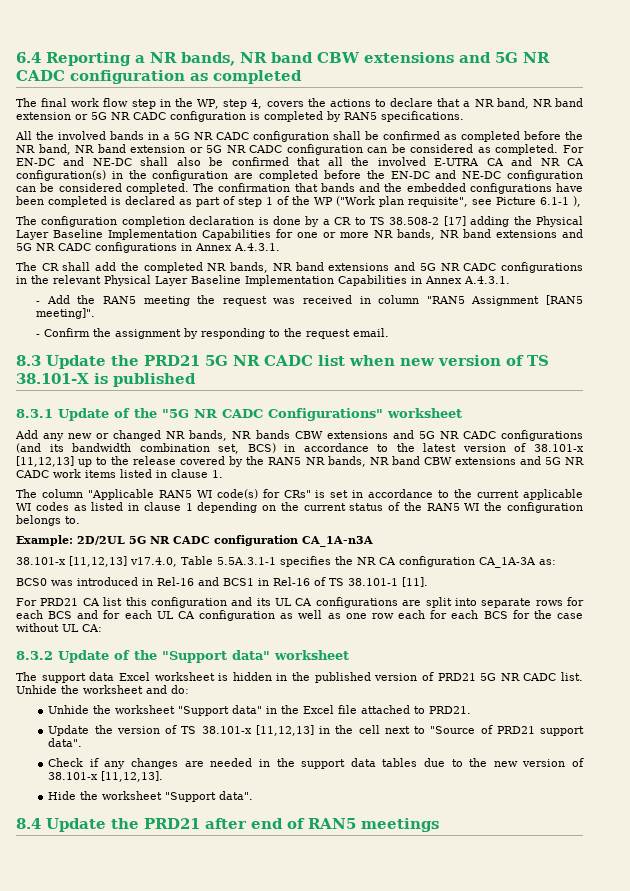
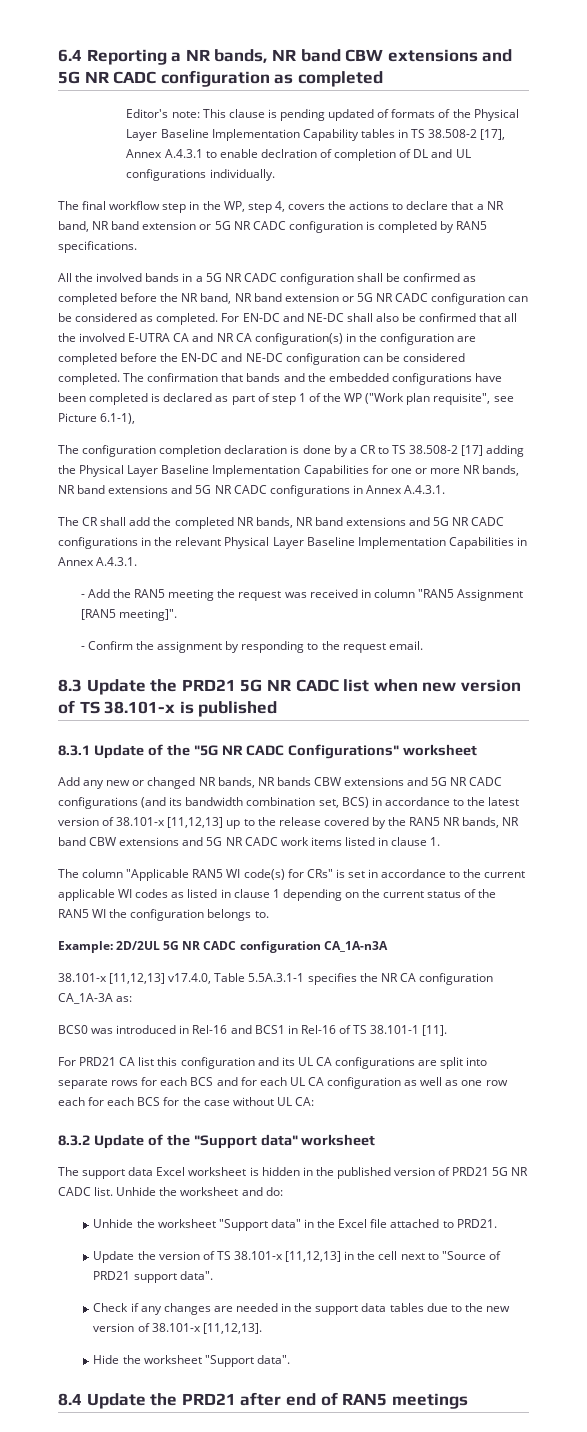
+ Editor's note: This clause is pending updated of formats of the Physical Layer Baseline Implementation Capability tables in TS 38.508-2 [17], Annex A.4.3.1 to enable declration of completion of DL and UL configurations individually.
- The final work flow step in the WP, step 4, covers the actions to declare that a NR band, NR band extension or 5G NR CADC configuration is completed by RAN5 specifications.
+ The final workflow step in the WP, step 4, covers the actions to declare that a NR band, NR band extension or 5G NR CADC configuration is completed by RAN5 specifications.
- The confirmation that bands and the embedded configurations have been completed is declared as part of step 1 of the WP ("Work plan requisite", see Picture 6.1-1 ),
+ The confirmation that bands and the embedded configurations have been completed is declared as part of step 1 of the WP ("Work plan requisite", see Picture 6.1-1),
- 8.3 Update the PRD21 5G NR CADC list when new version of TS 38.101-X is published
+ 8.3 Update the PRD21 5G NR CADC list when new version of TS 38.101-x is published

